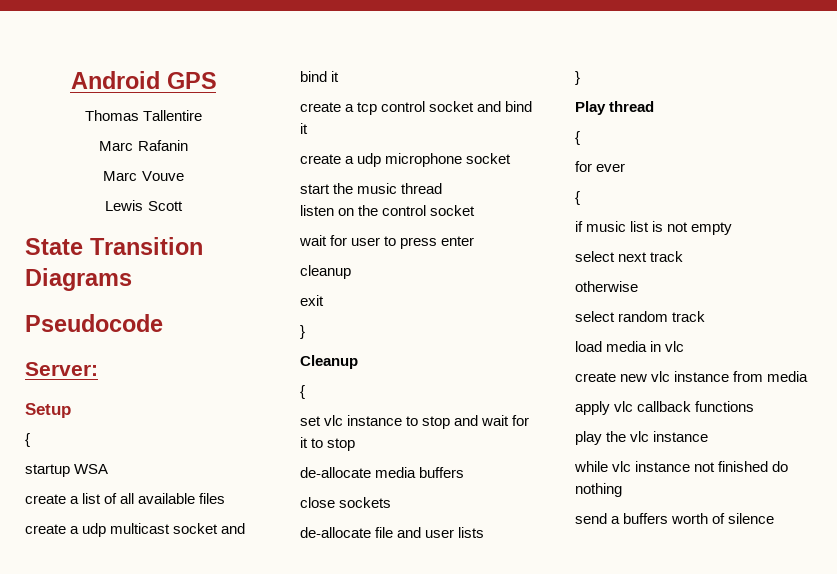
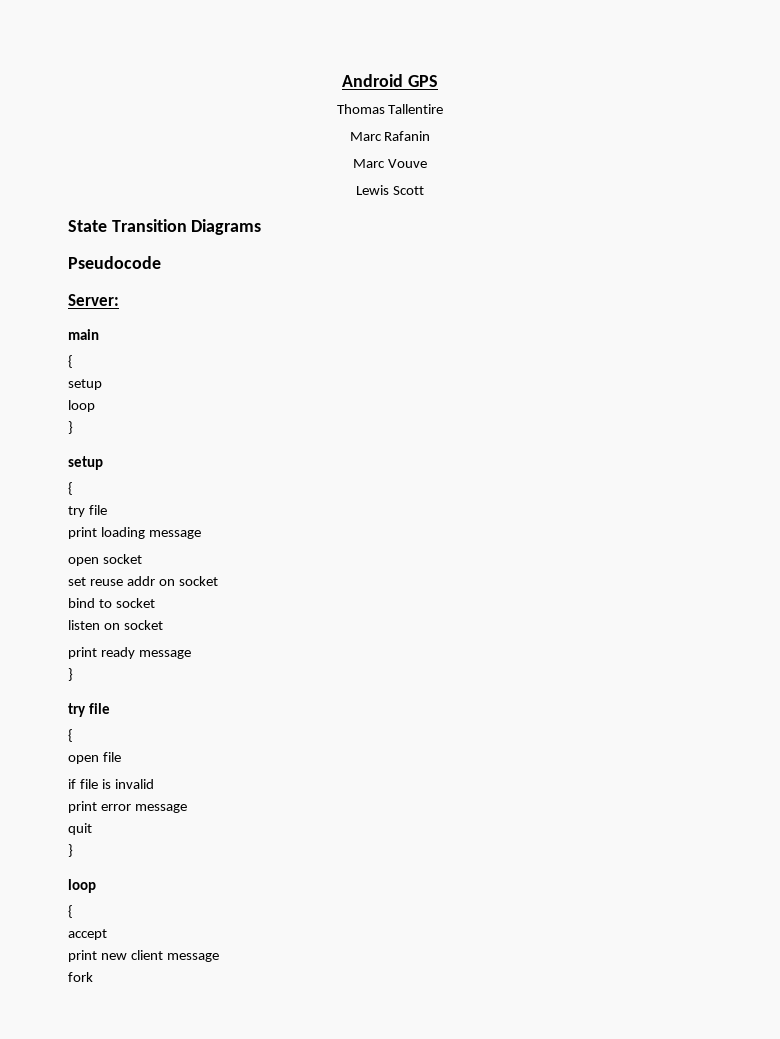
- Setup
+ main
  {
- startup WSA
- create a list of all available files
- create a udp multicast socket and bind it
- create a tcp control socket and bind it
- create a udp microphone socket
- start the music thread
+ setup
+ loop
+ }
+ setup
+ {
+ try file
+ print loading message
+ open socket
+ set reuse addr on socket
+ bind to socket
- listen on the control socket
- wait for user to press enter
- cleanup
- exit
+ listen on socket
+ print ready message
  }
- Cleanup
+ try file
  {
- set vlc instance to stop and wait for it to stop
- de-allocate media buffers
- close sockets
- de-allocate file and user lists
+ open file
+ if file is invalid
+ print error message
+ quit
  }
- Play thread
+ loop
  {
- for ever
- {
- if music list is not empty
- select next track
- otherwise
- select random track
- load media in vlc
- create new vlc instance from media
- apply vlc callback functions
- play the vlc instance
- while vlc instance not finished do nothing
- send a buffers worth of silence
+ accept
+ print new client message
+ fork

